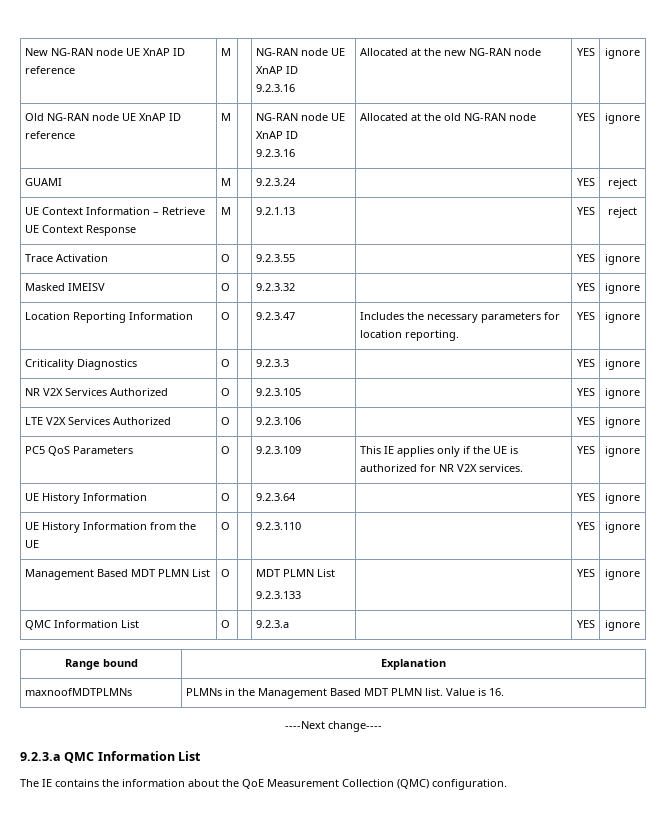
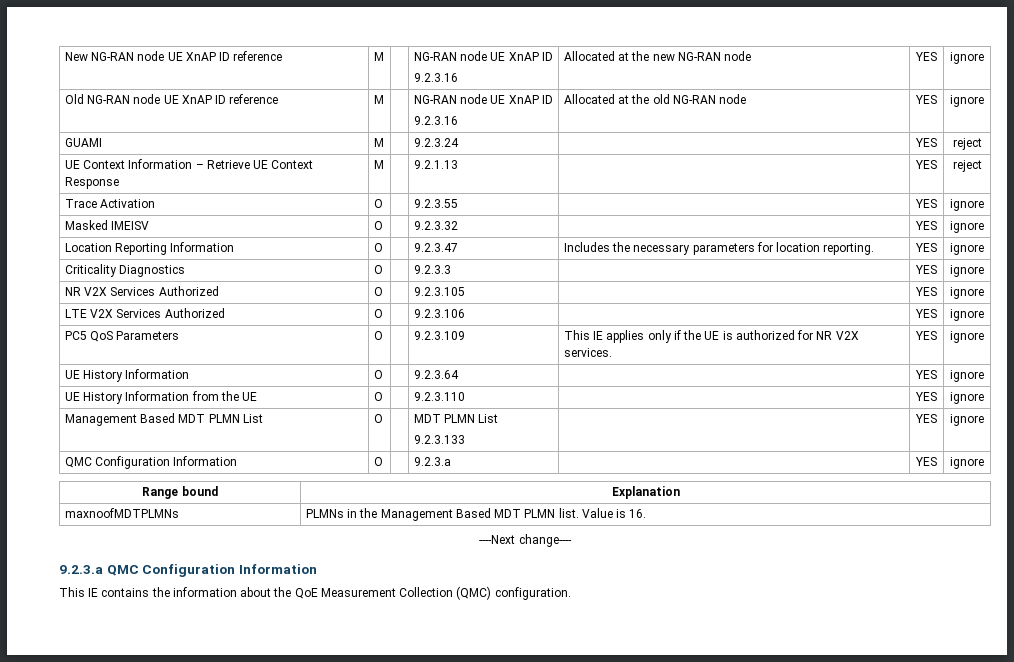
- QMC Information List | O | | 9.2.3.a | | YES | ignore
+ QMC Configuration Information | O | | 9.2.3.a | | YES | ignore
- 9.2.3.a QMC Information List
- The IE contains the information about the QoE Measurement Collection (QMC) configuration.
+ 9.2.3.a QMC Configuration Information
+ This IE contains the information about the QoE Measurement Collection (QMC) configuration.

